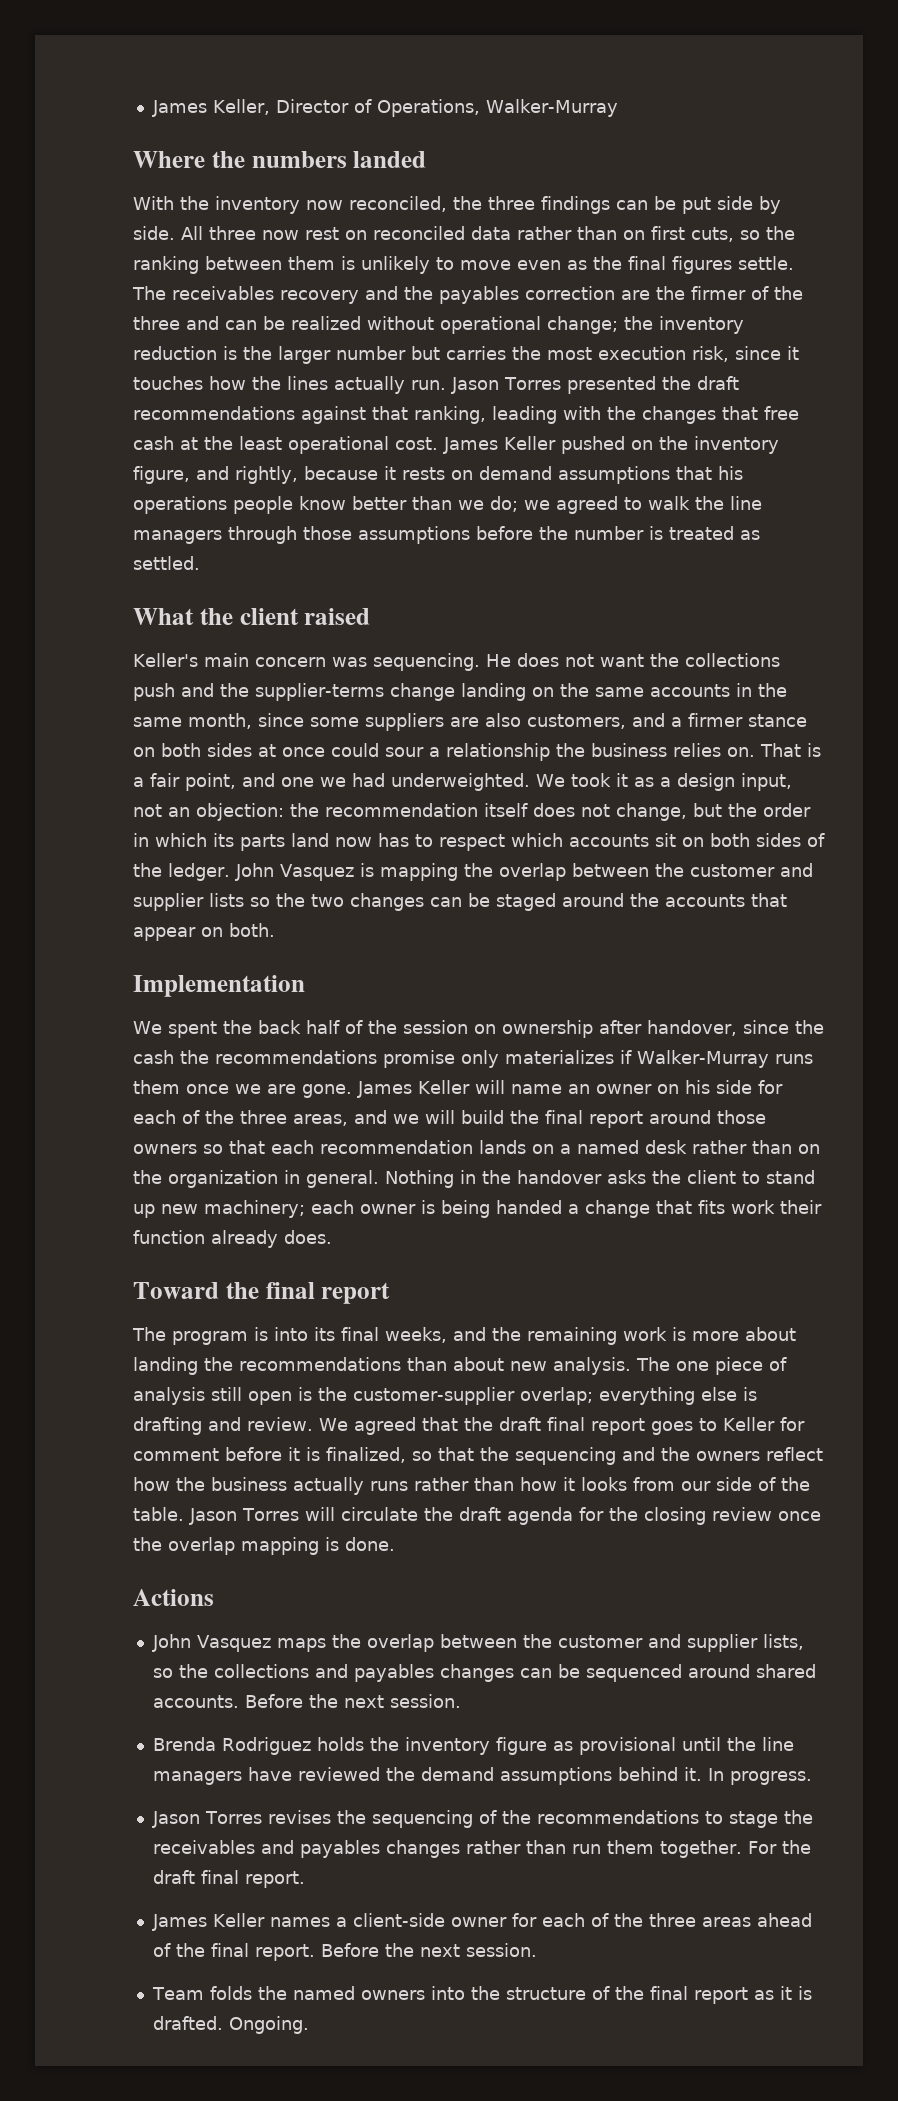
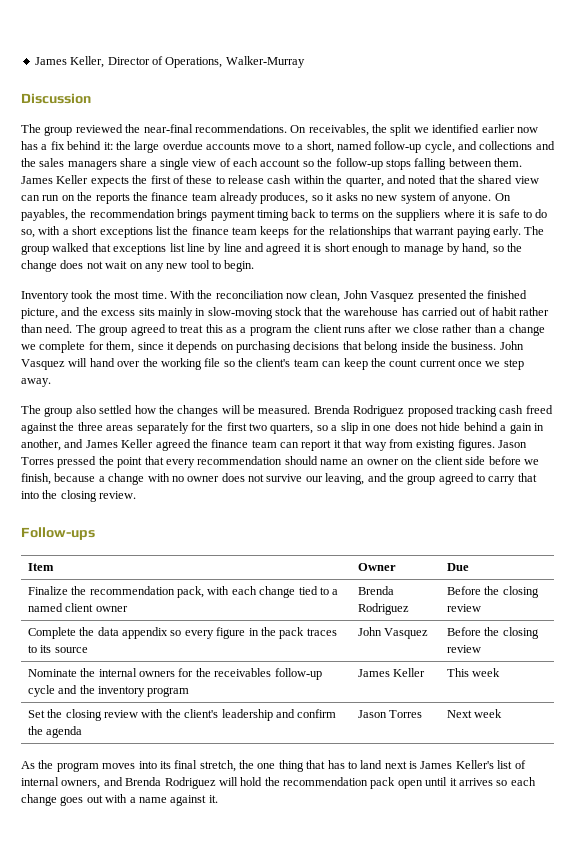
- Where the numbers landed
- With the inventory now reconciled, the three findings can be put side by side. All three now rest on reconciled data rather than on first cuts, so the ranking between them is unlikely to move even as the final figures settle. The receivables recovery and the payables correction are the firmer of the three and can be realized without operational change; the inventory reduction is the larger number but carries the most execution risk, since it touches how the lines actually run. Jason Torres presented the draft recommendations against that ranking, leading with the changes that free cash at the least operational cost. James Keller pushed on the inventory figure, and rightly, because it rests on demand assumptions that his operations people know better than we do; we agreed to walk the line managers through those assumptions before the number is treated as settled.
- What the client raised
- Keller's main concern was sequencing. He does not want the collections push and the supplier-terms change landing on the same accounts in the same month, since some suppliers are also customers, and a firmer stance on both sides at once could sour a relationship the business relies on. That is a fair point, and one we had underweighted. We took it as a design input, not an objection: the recommendation itself does not change, but the order in which its parts land now has to respect which accounts sit on both sides of the ledger. John Vasquez is mapping the overlap between the customer and supplier lists so the two changes can be staged around the accounts that appear on both.
- Implementation
- We spent the back half of the session on ownership after handover, since the cash the recommendations promise only materializes if Walker-Murray runs them once we are gone. James Keller will name an owner on his side for each of the three areas, and we will build the final report around those owners so that each recommendation lands on a named desk rather than on the organization in general. Nothing in the handover asks the client to stand up new machinery; each owner is being handed a change that fits work their function already does.
- Toward the final report
- The program is into its final weeks, and the remaining work is more about landing the recommendations than about new analysis. The one piece of analysis still open is the customer-supplier overlap; everything else is drafting and review. We agreed that the draft final report goes to Keller for comment before it is finalized, so that the sequencing and the owners reflect how the business actually runs rather than how it looks from our side of the table. Jason Torres will circulate the draft agenda for the closing review once the overlap mapping is done.
- Actions
- John Vasquez maps the overlap between the customer and supplier lists, so the collections and payables changes can be sequenced around shared accounts. Before the next session.
- Brenda Rodriguez holds the inventory figure as provisional until the line managers have reviewed the demand assumptions behind it. In progress.
- Jason Torres revises the sequencing of the recommendations to stage the receivables and payables changes rather than run them together. For the draft final report.
- James Keller names a client-side owner for each of the three areas ahead of the final report. Before the next session.
- Team folds the named owners into the structure of the final report as it is drafted. Ongoing.
+ Discussion
+ The group reviewed the near-final recommendations. On receivables, the split we identified earlier now has a fix behind it: the large overdue accounts move to a short, named follow-up cycle, and collections and the sales managers share a single view of each account so the follow-up stops falling between them. James Keller expects the first of these to release cash within the quarter, and noted that the shared view can run on the reports the finance team already produces, so it asks no new system of anyone. On payables, the recommendation brings payment timing back to terms on the suppliers where it is safe to do so, with a short exceptions list the finance team keeps for the relationships that warrant paying early. The group walked that exceptions list line by line and agreed it is short enough to manage by hand, so the change does not wait on any new tool to begin.
+ Inventory took the most time. With the reconciliation now clean, John Vasquez presented the finished picture, and the excess sits mainly in slow-moving stock that the warehouse has carried out of habit rather than need. The group agreed to treat this as a program the client runs after we close rather than a change we complete for them, since it depends on purchasing decisions that belong inside the business. John Vasquez will hand over the working file so the client's team can keep the count current once we step away.
+ The group also settled how the changes will be measured. Brenda Rodriguez proposed tracking cash freed against the three areas separately for the first two quarters, so a slip in one does not hide behind a gain in another, and James Keller agreed the finance team can report it that way from existing figures. Jason Torres pressed the point that every recommendation should name an owner on the client side before we finish, because a change with no owner does not survive our leaving, and the group agreed to carry that into the closing review.
+ Follow-ups
+ Item | Owner | Due
+ Finalize the recommendation pack, with each change tied to a named client owner | Brenda Rodriguez | Before the closing review
+ Complete the data appendix so every figure in the pack traces to its source | John Vasquez | Before the closing review
+ Nominate the internal owners for the receivables follow-up cycle and the inventory program | James Keller | This week
+ Set the closing review with the client's leadership and confirm the agenda | Jason Torres | Next week
+ As the program moves into its final stretch, the one thing that has to land next is James Keller's list of internal owners, and Brenda Rodriguez will hold the recommendation pack open until it arrives so each change goes out with a name against it.

